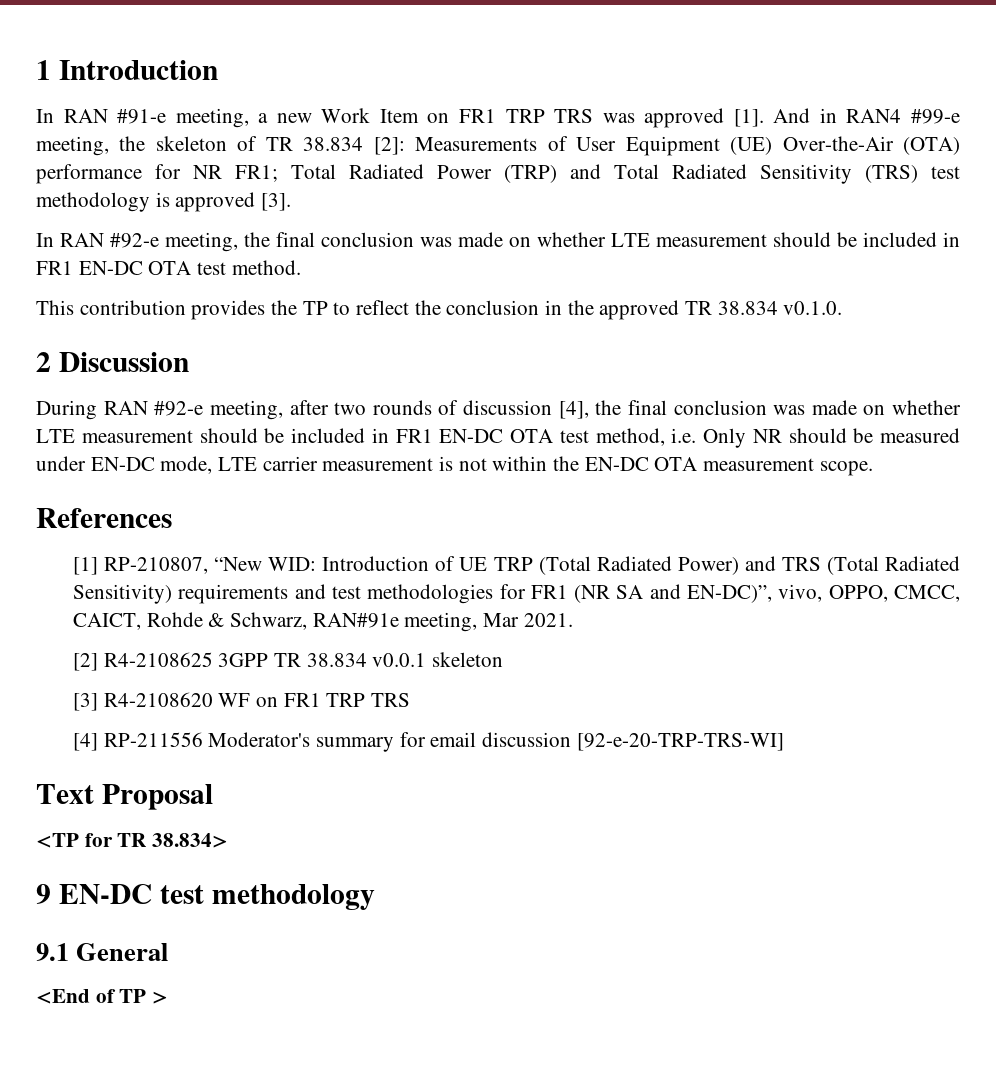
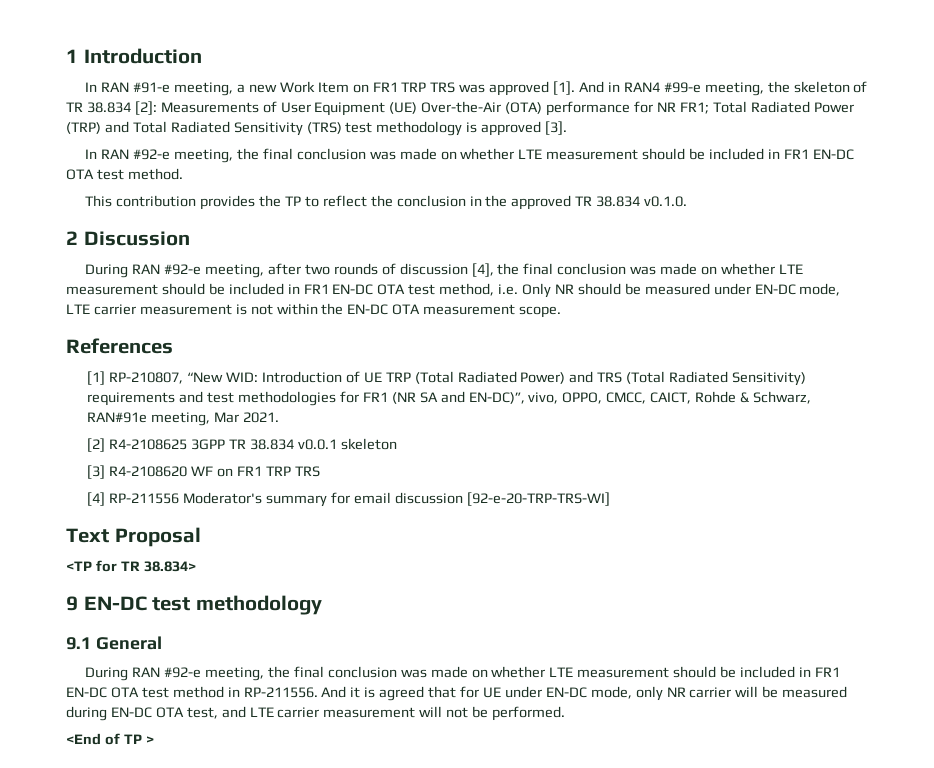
+ During RAN #92-e meeting, the final conclusion was made on whether LTE measurement should be included in FR1 EN-DC OTA test method in RP-211556. And it is agreed that for UE under EN-DC mode, only NR carrier will be measured during EN-DC OTA test, and LTE carrier measurement will not be performed.

